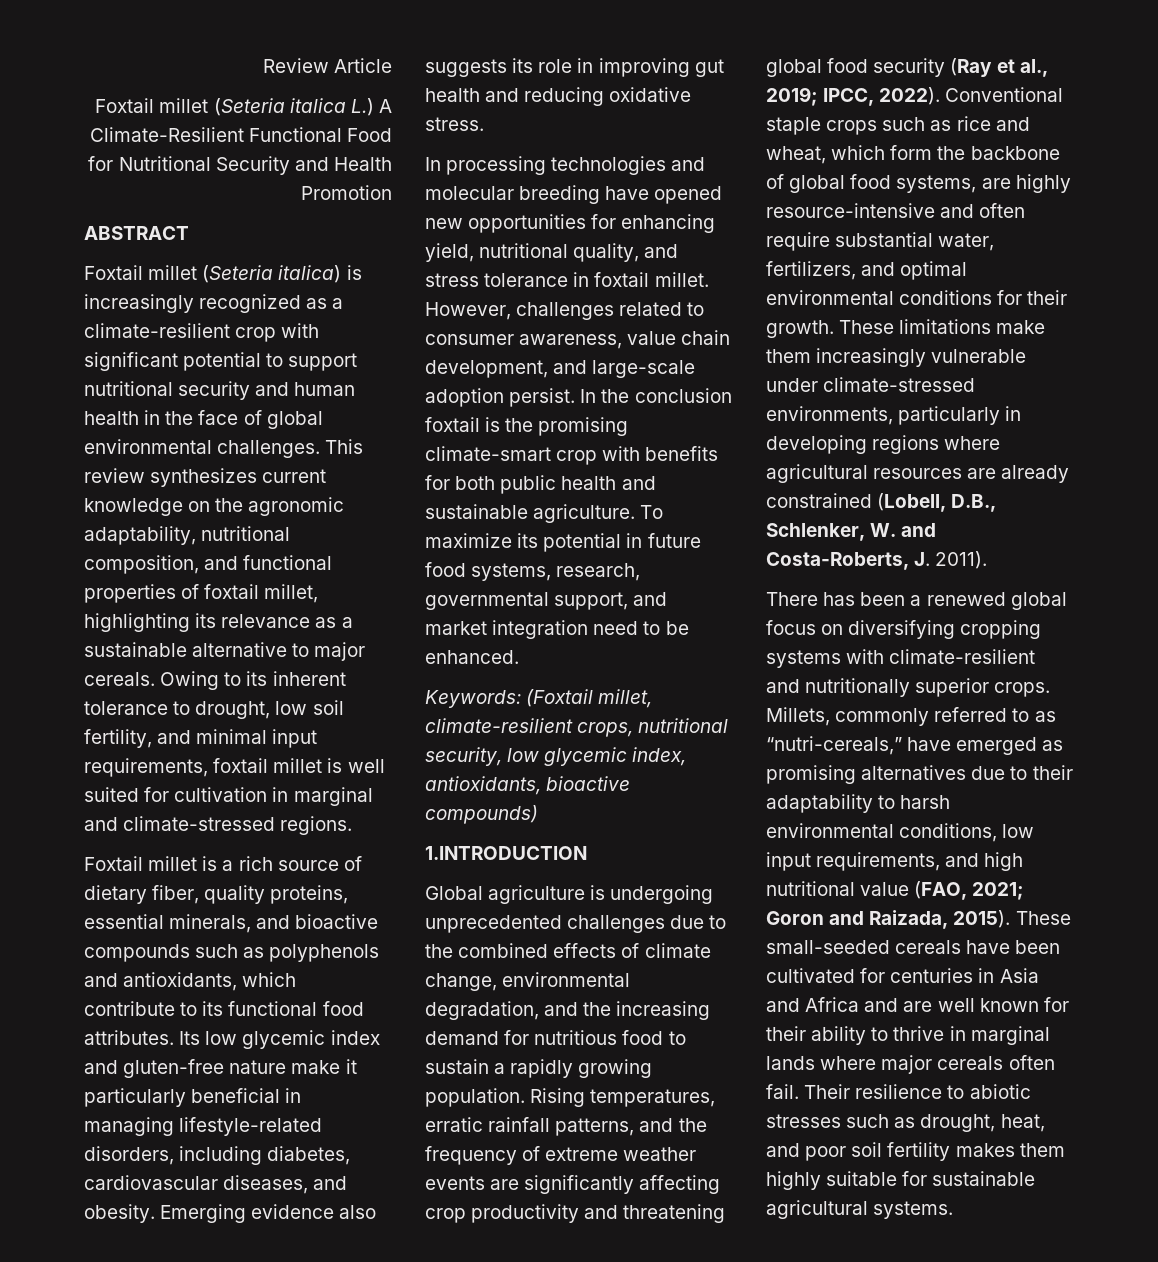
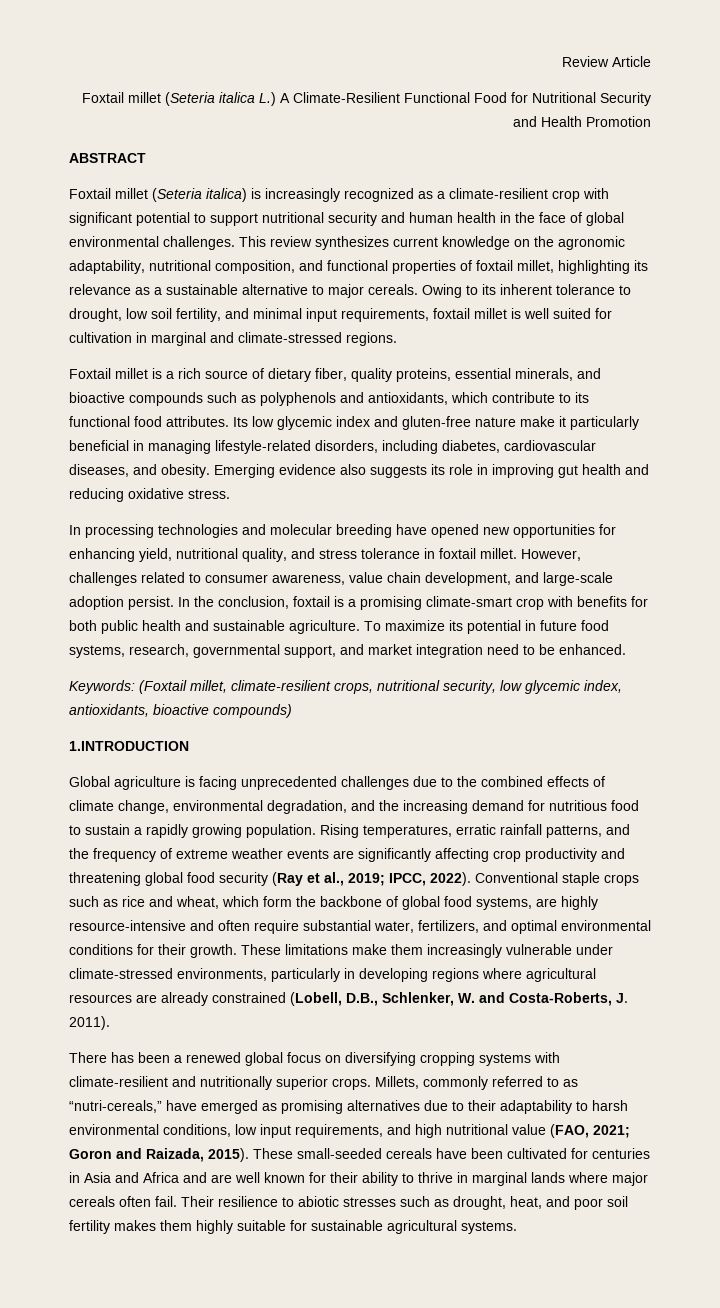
- In the conclusion foxtail is the promising climate-smart crop with benefits for both public health and sustainable agriculture.
+ In the conclusion, foxtail is a promising climate-smart crop with benefits for both public health and sustainable agriculture.
- Global agriculture is undergoing unprecedented challenges due to the combined effects of climate change, environmental degradation, and the increasing demand for nutritious food to sustain a rapidly growing population.
+ Global agriculture is facing unprecedented challenges due to the combined effects of climate change, environmental degradation, and the increasing demand for nutritious food to sustain a rapidly growing population.

